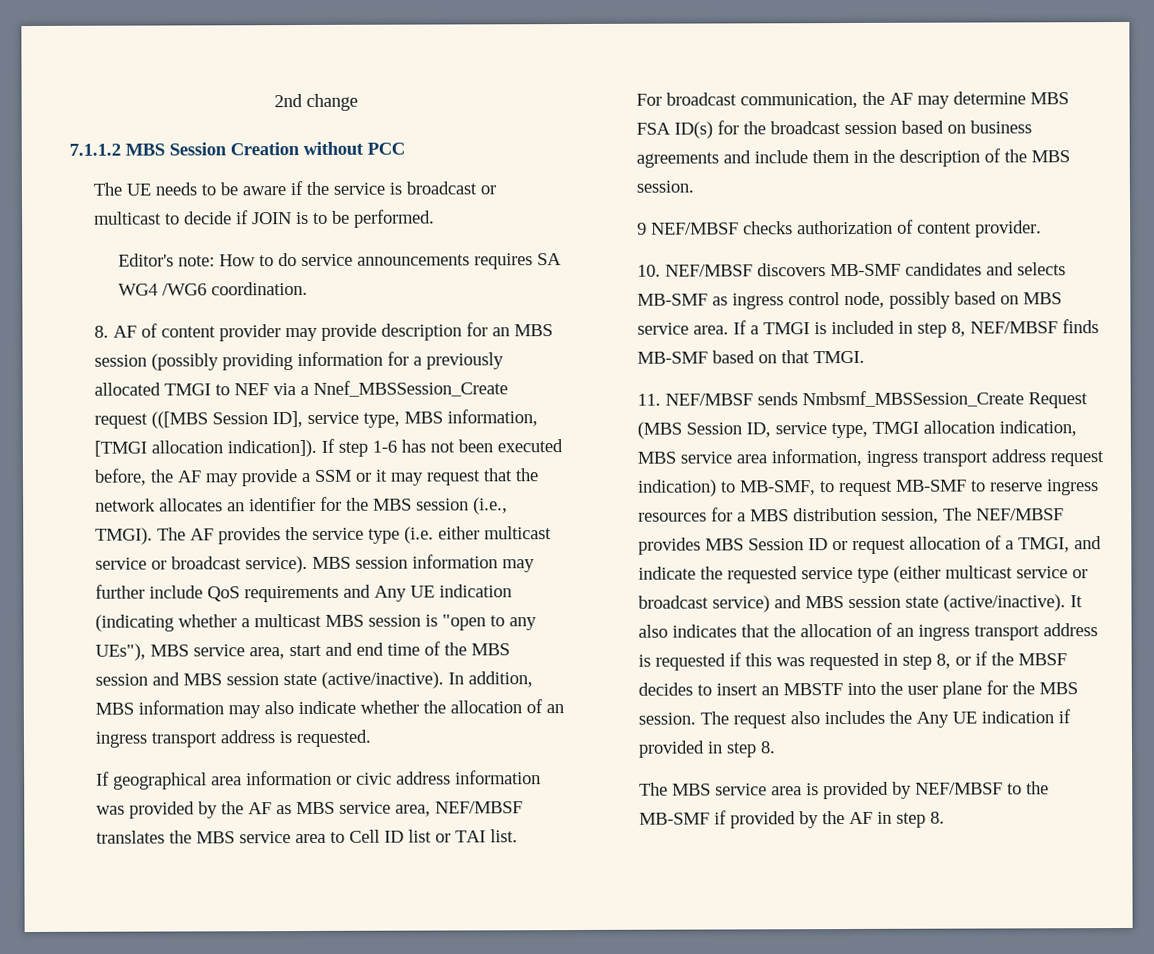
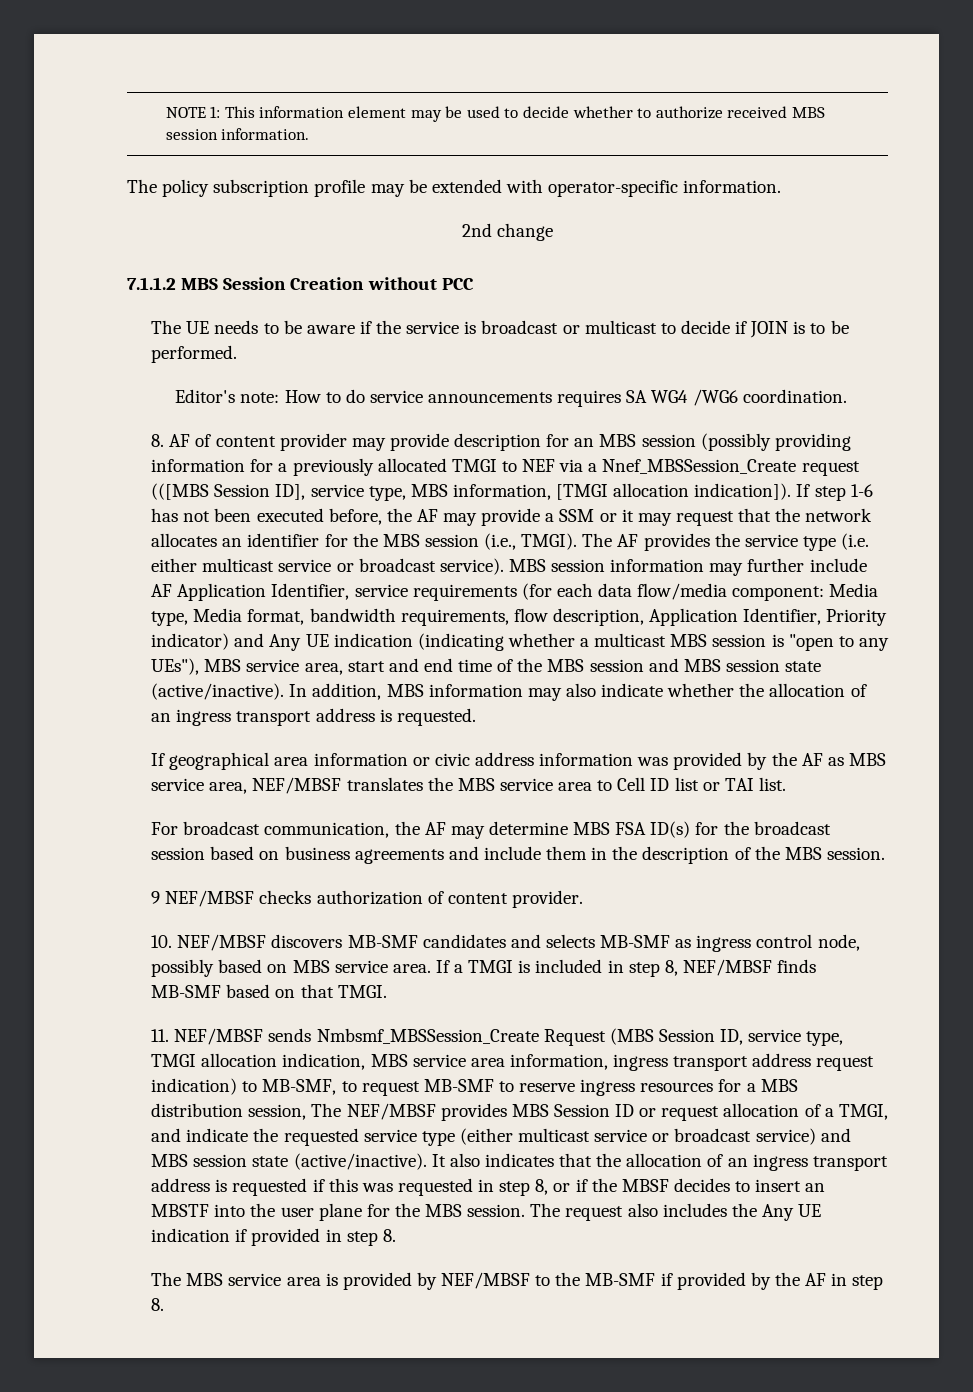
+ NOTE 1: This information element may be used to decide whether to authorize received MBS session information.
+ The policy subscription profile may be extended with operator-specific information.
- MBS session information may further include QoS requirements and Any UE indication (indicating whether a multicast MBS session is "open to any UEs"), MBS service area, start and end time of the MBS session and MBS session state (active/inactive).
+ MBS session information may further include AF Application Identifier, service requirements (for each data flow/media component: Media type, Media format, bandwidth requirements, flow description, Application Identifier, Priority indicator) and Any UE indication (indicating whether a multicast MBS session is "open to any UEs"), MBS service area, start and end time of the MBS session and MBS session state (active/inactive).

